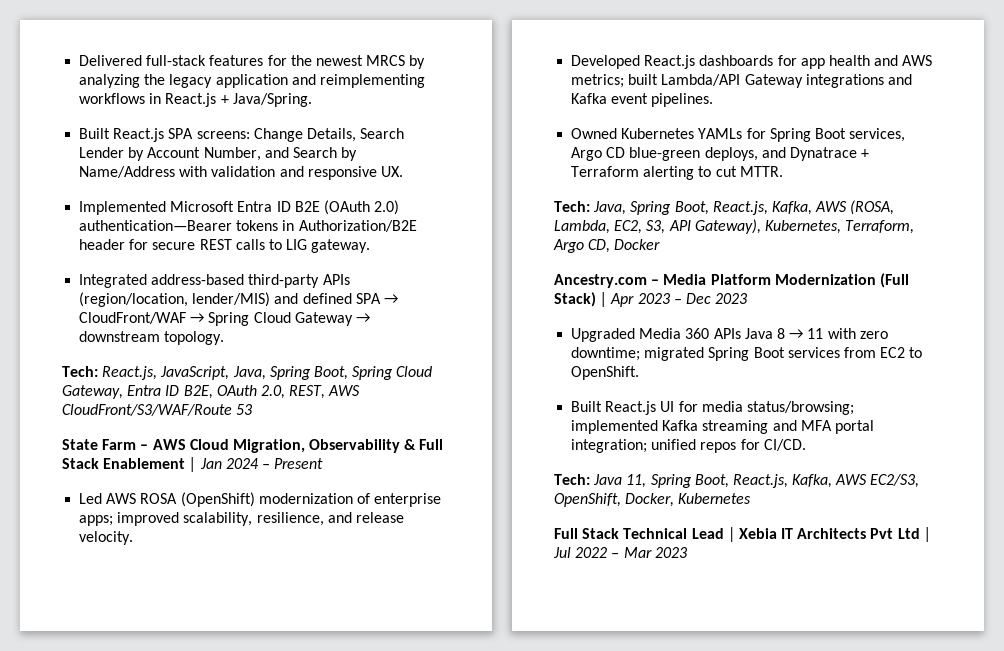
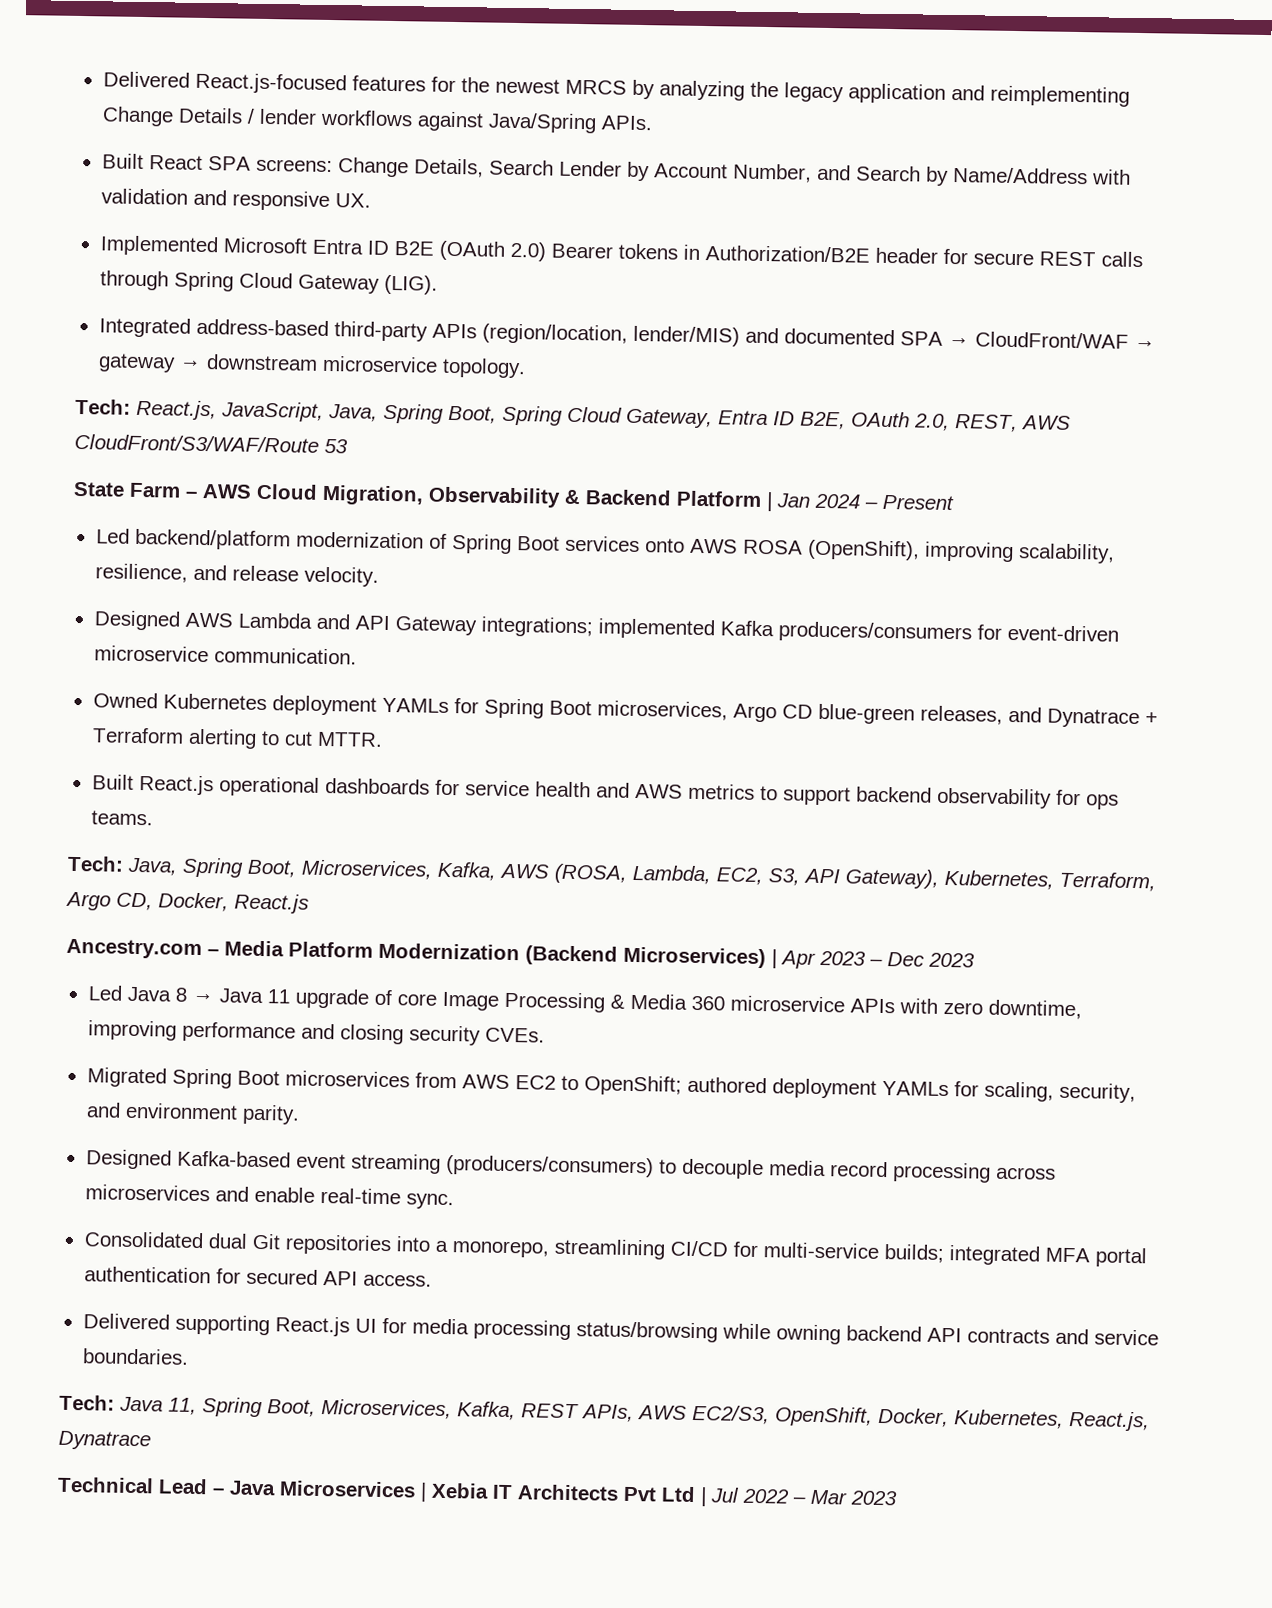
- Delivered full-stack features for the newest MRCS by analyzing the legacy application and reimplementing workflows in React.js + Java/Spring.
- Built React.js SPA screens: Change Details, Search Lender by Account Number, and Search by Name/Address with validation and responsive UX.
+ Delivered React.js-focused features for the newest MRCS by analyzing the legacy application and reimplementing Change Details / lender workflows against Java/Spring APIs.
+ Built React SPA screens: Change Details, Search Lender by Account Number, and Search by Name/Address with validation and responsive UX.
- Implemented Microsoft Entra ID B2E (OAuth 2.0) authentication—Bearer tokens in Authorization/B2E header for secure REST calls to LIG gateway.
+ Implemented Microsoft Entra ID B2E (OAuth 2.0) Bearer tokens in Authorization/B2E header for secure REST calls through Spring Cloud Gateway (LIG).
- Integrated address-based third-party APIs (region/location, lender/MIS) and defined SPA → CloudFront/WAF → Spring Cloud Gateway → downstream topology.
+ Integrated address-based third-party APIs (region/location, lender/MIS) and documented SPA → CloudFront/WAF → gateway → downstream microservice topology.
- State Farm – AWS Cloud Migration, Observability & Full Stack Enablement | Jan 2024 – Present
+ State Farm – AWS Cloud Migration, Observability & Backend Platform | Jan 2024 – Present
- Led AWS ROSA (OpenShift) modernization of enterprise apps; improved scalability, resilience, and release velocity.
+ Led backend/platform modernization of Spring Boot services onto AWS ROSA (OpenShift), improving scalability, resilience, and release velocity.
- Developed React.js dashboards for app health and AWS metrics; built Lambda/API Gateway integrations and Kafka event pipelines.
+ Designed AWS Lambda and API Gateway integrations; implemented Kafka producers/consumers for event-driven microservice communication.
- Owned Kubernetes YAMLs for Spring Boot services, Argo CD blue-green deploys, and Dynatrace + Terraform alerting to cut MTTR.
+ Owned Kubernetes deployment YAMLs for Spring Boot microservices, Argo CD blue-green releases, and Dynatrace + Terraform alerting to cut MTTR.
+ Built React.js operational dashboards for service health and AWS metrics to support backend observability for ops teams.
- Tech: Java, Spring Boot, React.js, Kafka, AWS (ROSA, Lambda, EC2, S3, API Gateway), Kubernetes, Terraform, Argo CD, Docker
+ Tech: Java, Spring Boot, Microservices, Kafka, AWS (ROSA, Lambda, EC2, S3, API Gateway), Kubernetes, Terraform, Argo CD, Docker, React.js
- Ancestry.com – Media Platform Modernization (Full Stack) | Apr 2023 – Dec 2023
+ Ancestry.com – Media Platform Modernization (Backend Microservices) | Apr 2023 – Dec 2023
- Upgraded Media 360 APIs Java 8 → 11 with zero downtime; migrated Spring Boot services from EC2 to OpenShift.
- Built React.js UI for media status/browsing; implemented Kafka streaming and MFA portal integration; unified repos for CI/CD.
+ Led Java 8 → Java 11 upgrade of core Image Processing & Media 360 microservice APIs with zero downtime, improving performance and closing security CVEs.
+ Migrated Spring Boot microservices from AWS EC2 to OpenShift; authored deployment YAMLs for scaling, security, and environment parity.
+ Designed Kafka-based event streaming (producers/consumers) to decouple media record processing across microservices and enable real-time sync.
+ Consolidated dual Git repositories into a monorepo, streamlining CI/CD for multi-service builds; integrated MFA portal authentication for secured API access.
+ Delivered supporting React.js UI for media processing status/browsing while owning backend API contracts and service boundaries.
- Tech: Java 11, Spring Boot, React.js, Kafka, AWS EC2/S3, OpenShift, Docker, Kubernetes
- Full Stack Technical Lead | Xebia IT Architects Pvt Ltd | Jul 2022 – Mar 2023
+ Tech: Java 11, Spring Boot, Microservices, Kafka, REST APIs, AWS EC2/S3, OpenShift, Docker, Kubernetes, React.js, Dynatrace
+ Technical Lead – Java Microservices | Xebia IT Architects Pvt Ltd | Jul 2022 – Mar 2023

